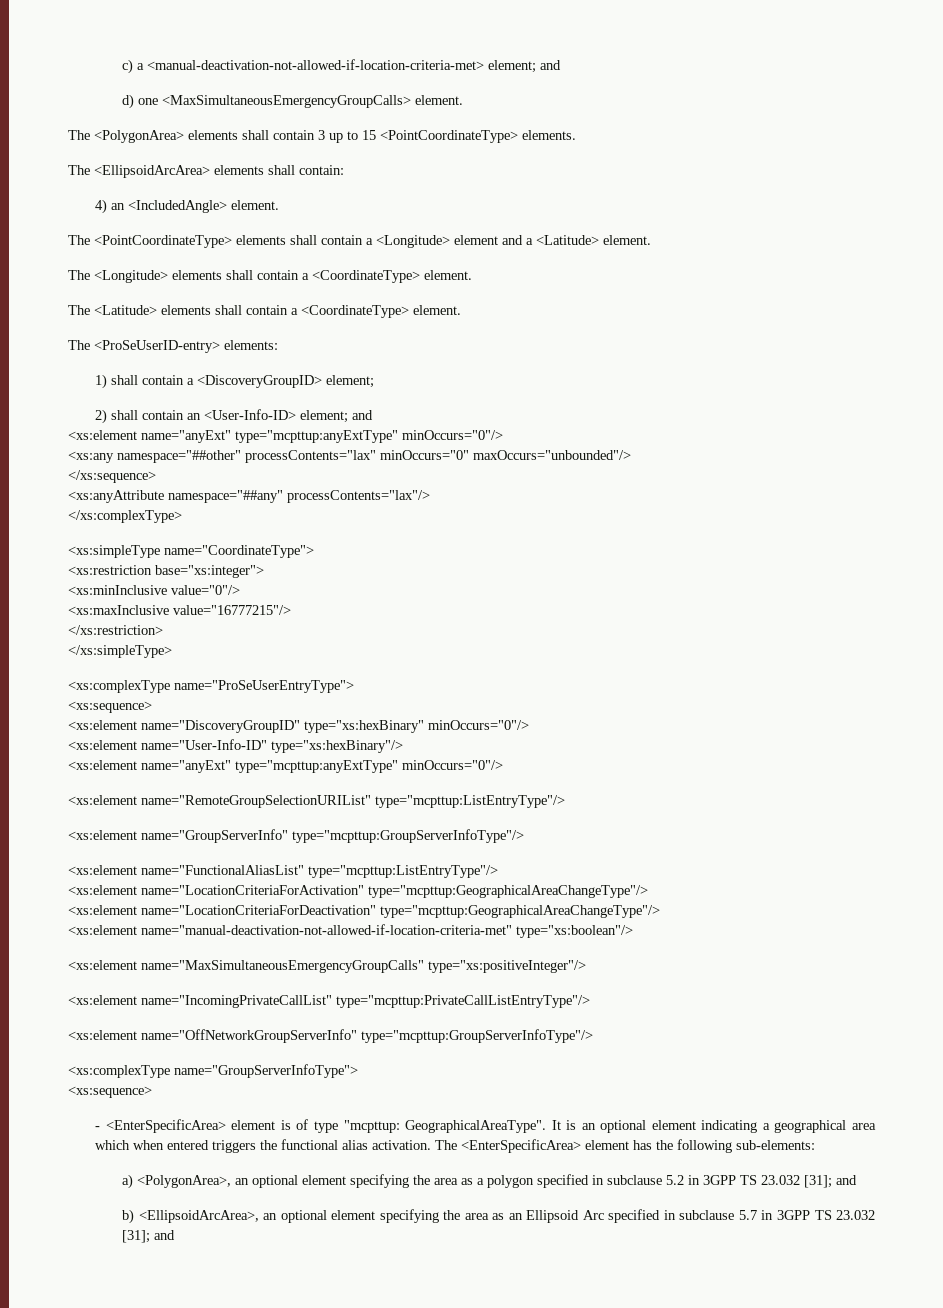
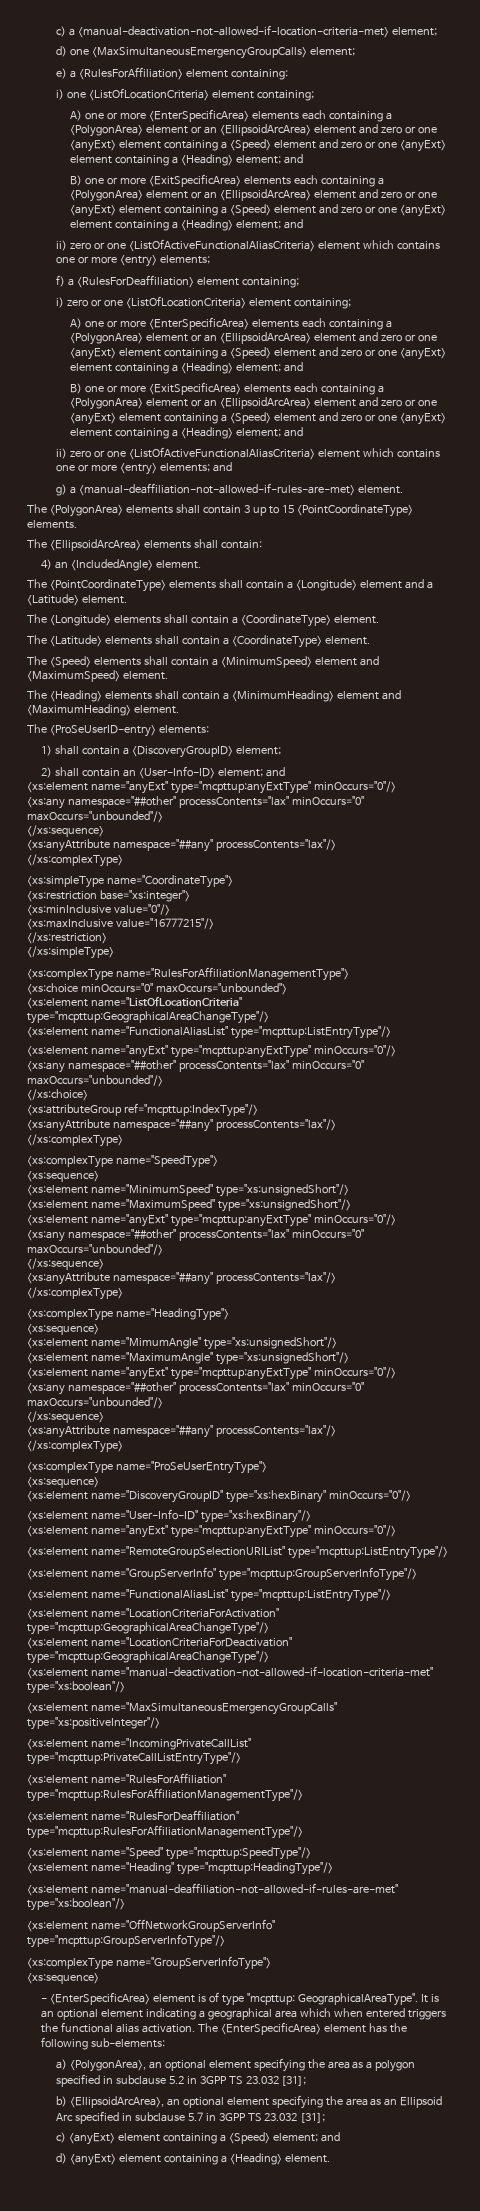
- c) a <manual-deactivation-not-allowed-if-location-criteria-met> element; and
+ c) a <manual-deactivation-not-allowed-if-location-criteria-met> element;
- d) one <MaxSimultaneousEmergencyGroupCalls> element.
+ d) one <MaxSimultaneousEmergencyGroupCalls> element;
+ e) a <RulesForAffiliation> element containing:
+ i) one <ListOfLocationCriteria> element containing;
+ A) one or more <EnterSpecificArea> elements each containing a <PolygonArea> element or an <EllipsoidArcArea> element and zero or one <anyExt> element containing a <Speed> element and zero or one <anyExt> element containing a <Heading> element; and
+ B) one or more <ExitSpecificArea> elements each containing a <PolygonArea> element or an <EllipsoidArcArea> element and zero or one <anyExt> element containing a <Speed> element and zero or one <anyExt> element containing a <Heading> element; and
+ ii) zero or one <ListOfActiveFunctionalAliasCriteria> element which contains one or more <entry> elements;
+ f) a <RulesForDeaffiliation> element containing;
+ i) zero or one <ListOfLocationCriteria> element containing;
+ A) one or more <EnterSpecificArea> elements each containing a <PolygonArea> element or an <EllipsoidArcArea> element and zero or one <anyExt> element containing a <Speed> element and zero or one <anyExt> element containing a <Heading> element; and
+ B) one or more <ExitSpecificArea> elements each containing a <PolygonArea> element or an <EllipsoidArcArea> element and zero or one <anyExt> element containing a <Speed> element and zero or one <anyExt> element containing a <Heading> element; and
+ ii) zero or one <ListOfActiveFunctionalAliasCriteria> element which contains one or more <entry> elements; and
+ g) a <manual-deaffiliation-not-allowed-if-rules-are-met> element.
+ The <Speed> elements shall contain a <MinimumSpeed> element and <MaximumSpeed> element.
+ The <Heading> elements shall contain a <MinimumHeading> element and <MaximumHeading> element.
+ <xs:complexType name="RulesForAffiliationManagementType">
+ <xs:choice minOccurs="0" maxOccurs="unbounded">
+ <xs:element name="ListOfLocationCriteria" type="mcpttup:GeographicalAreaChangeType"/>
+ <xs:element name="FunctionalAliasList" type="mcpttup:ListEntryType"/>
+ <xs:element name="anyExt" type="mcpttup:anyExtType" minOccurs="0"/>
+ <xs:any namespace="##other" processContents="lax" minOccurs="0" maxOccurs="unbounded"/>
+ </xs:choice>
+ <xs:attributeGroup ref="mcpttup:IndexType"/>
+ <xs:anyAttribute namespace="##any" processContents="lax"/>
+ </xs:complexType>
+ <xs:complexType name="SpeedType">
+ <xs:sequence>
+ <xs:element name="MinimumSpeed" type="xs:unsignedShort"/>
+ <xs:element name="MaximumSpeed" type="xs:unsignedShort"/>
+ <xs:element name="anyExt" type="mcpttup:anyExtType" minOccurs="0"/>
+ <xs:any namespace="##other" processContents="lax" minOccurs="0" maxOccurs="unbounded"/>
+ </xs:sequence>
+ <xs:anyAttribute namespace="##any" processContents="lax"/>
+ </xs:complexType>
+ <xs:complexType name="HeadingType">
+ <xs:sequence>
+ <xs:element name="MimumAngle" type="xs:unsignedShort"/>
+ <xs:element name="MaximumAngle" type="xs:unsignedShort"/>
+ <xs:element name="anyExt" type="mcpttup:anyExtType" minOccurs="0"/>
+ <xs:any namespace="##other" processContents="lax" minOccurs="0" maxOccurs="unbounded"/>
+ </xs:sequence>
+ <xs:anyAttribute namespace="##any" processContents="lax"/>
+ </xs:complexType>
+ <xs:element name="RulesForAffiliation" type="mcpttup:RulesForAffiliationManagementType"/>
+ <xs:element name="RulesForDeaffiliation" type="mcpttup:RulesForAffiliationManagementType"/>
+ <xs:element name="Speed" type="mcpttup:SpeedType"/>
+ <xs:element name="Heading" type="mcpttup:HeadingType"/>
+ <xs:element name="manual-deaffiliation-not-allowed-if-rules-are-met" type="xs:boolean"/>
- a) <PolygonArea>, an optional element specifying the area as a polygon specified in subclause 5.2 in 3GPP TS 23.032 [31]; and
+ a) <PolygonArea>, an optional element specifying the area as a polygon specified in subclause 5.2 in 3GPP TS 23.032 [31];
- b) <EllipsoidArcArea>, an optional element specifying the area as an Ellipsoid Arc specified in subclause 5.7 in 3GPP TS 23.032 [31]; and
+ b) <EllipsoidArcArea>, an optional element specifying the area as an Ellipsoid Arc specified in subclause 5.7 in 3GPP TS 23.032 [31];
+ c) <anyExt> element containing a <Speed> element; and
+ d) <anyExt> element containing a <Heading> element.

